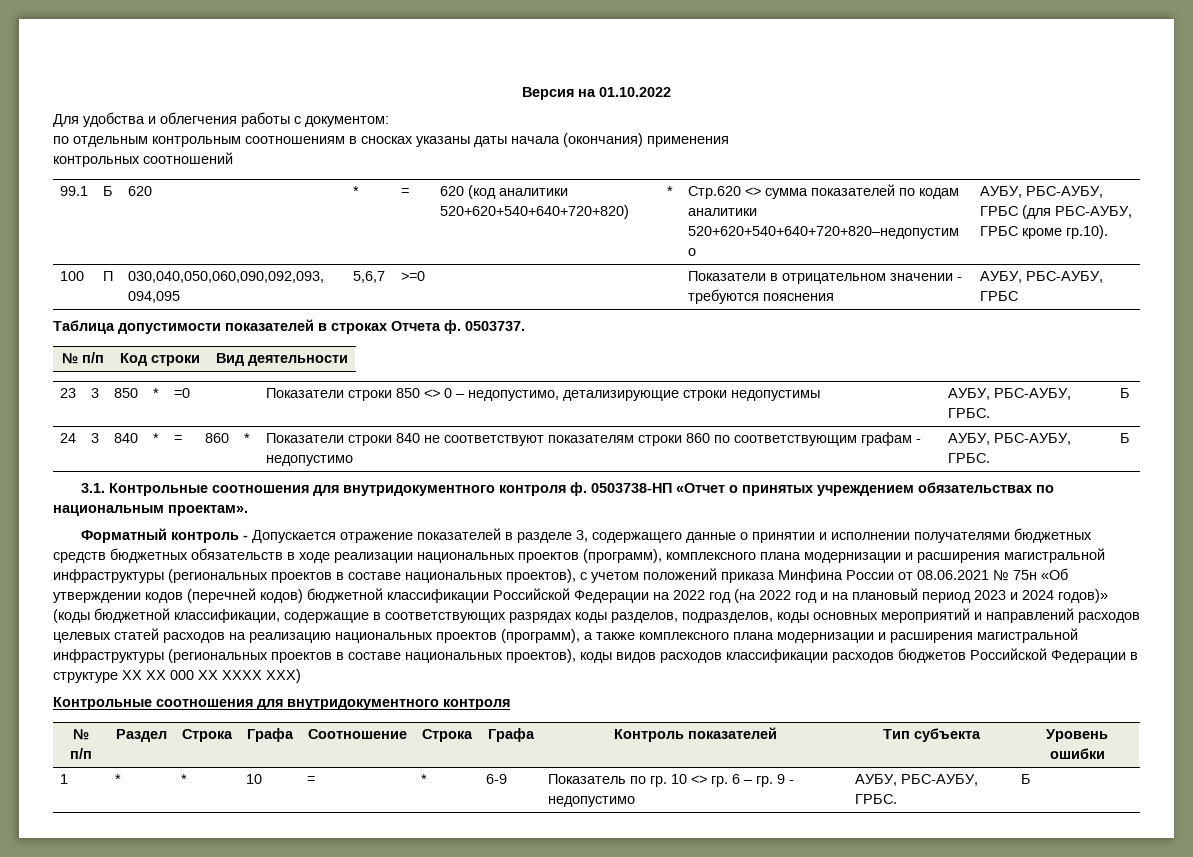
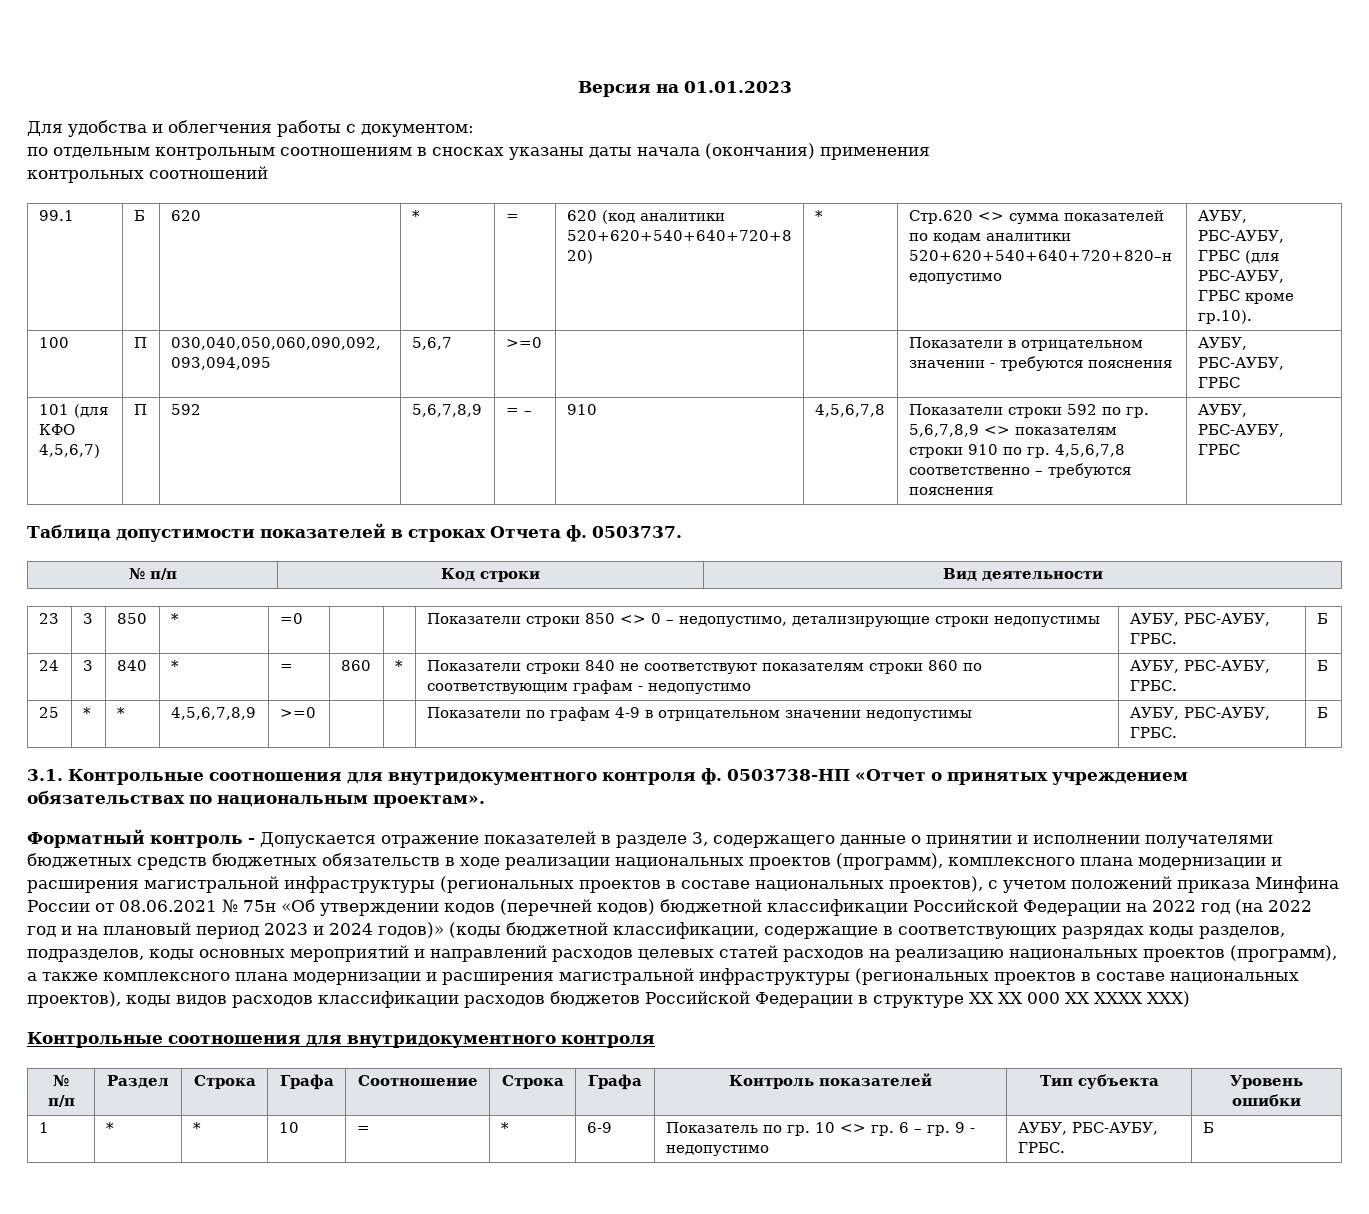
- Версия на 01.10.2022
+ Версия на 01.01.2023
+ 101 (для КФО 4,5,6,7) | П | 592 | 5,6,7,8,9 | = – | 910 | 4,5,6,7,8 | Показатели строки 592 по гр. 5,6,7,8,9 <> показателям строки 910 по гр. 4,5,6,7,8 соответственно – требуются пояснения | АУБУ, РБС-АУБУ, ГРБС
+ 25 | * | * | 4,5,6,7,8,9 | >=0 | | | Показатели по графам 4-9 в отрицательном значении недопустимы | АУБУ, РБС-АУБУ, ГРБС. | Б

